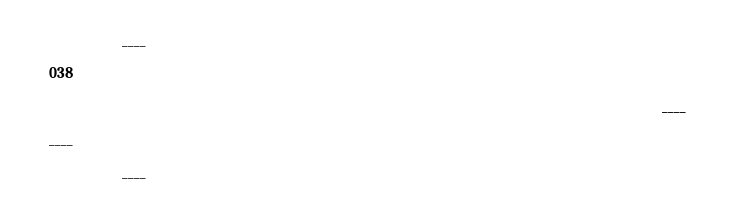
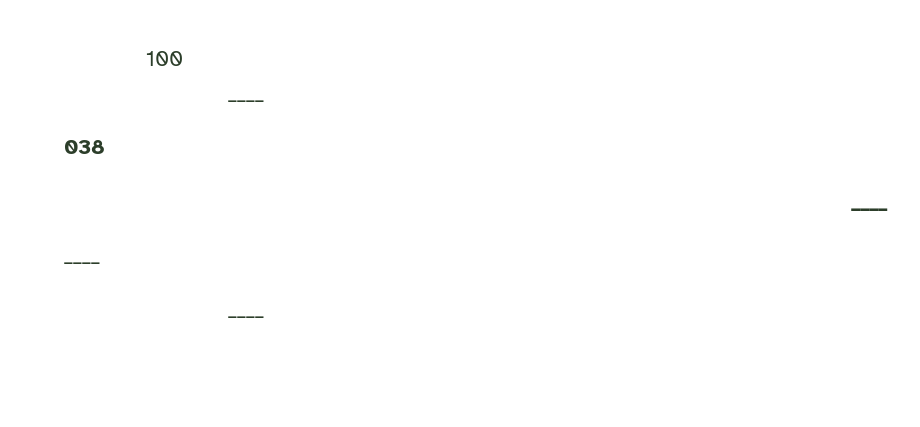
+ 100

